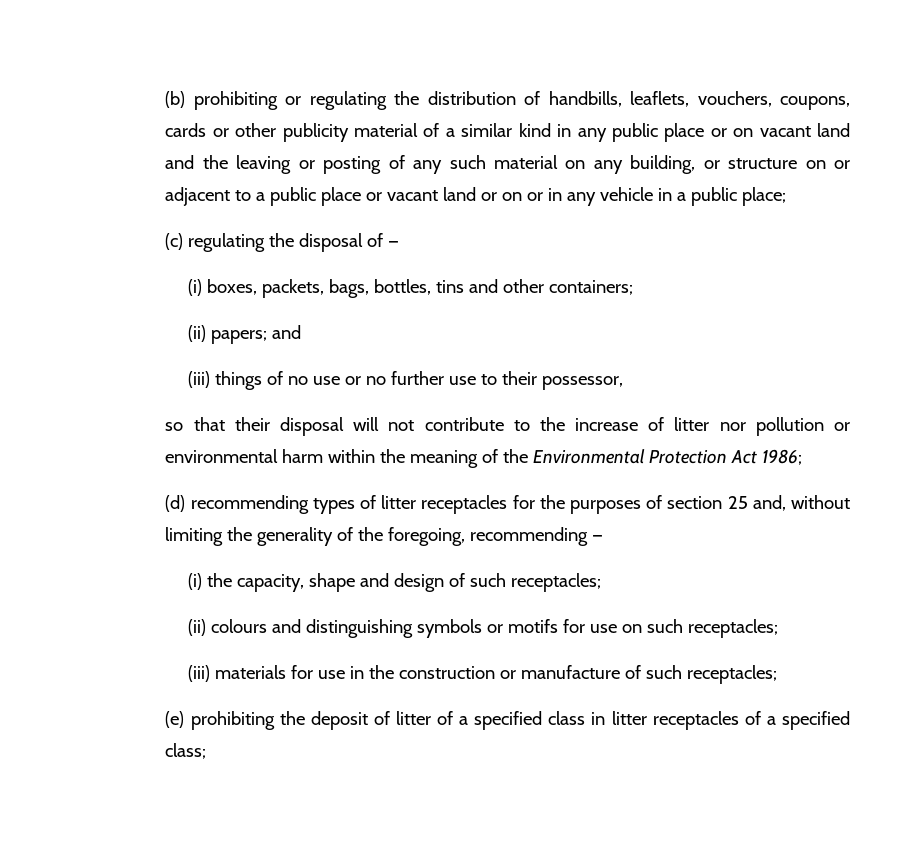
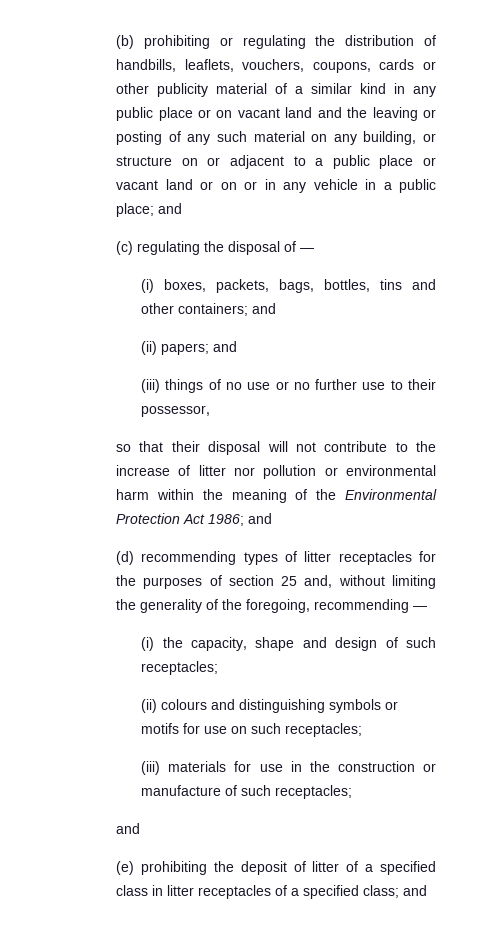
- (b) prohibiting or regulating the distribution of handbills, leaflets, vouchers, coupons, cards or other publicity material of a similar kind in any public place or on vacant land and the leaving or posting of any such material on any building, or structure on or adjacent to a public place or vacant land or on or in any vehicle in a public place;
+ (b) prohibiting or regulating the distribution of handbills, leaflets, vouchers, coupons, cards or other publicity material of a similar kind in any public place or on vacant land and the leaving or posting of any such material on any building, or structure on or adjacent to a public place or vacant land or on or in any vehicle in a public place; and
- (i) boxes, packets, bags, bottles, tins and other containers;
+ (i) boxes, packets, bags, bottles, tins and other containers; and
- so that their disposal will not contribute to the increase of litter nor pollution or environmental harm within the meaning of the Environmental Protection Act 1986;
+ so that their disposal will not contribute to the increase of litter nor pollution or environmental harm within the meaning of the Environmental Protection Act 1986; and
  (iii) materials for use in the construction or manufacture of such receptacles;
+ and
- (e) prohibiting the deposit of litter of a specified class in litter receptacles of a specified class;
+ (e) prohibiting the deposit of litter of a specified class in litter receptacles of a specified class; and

